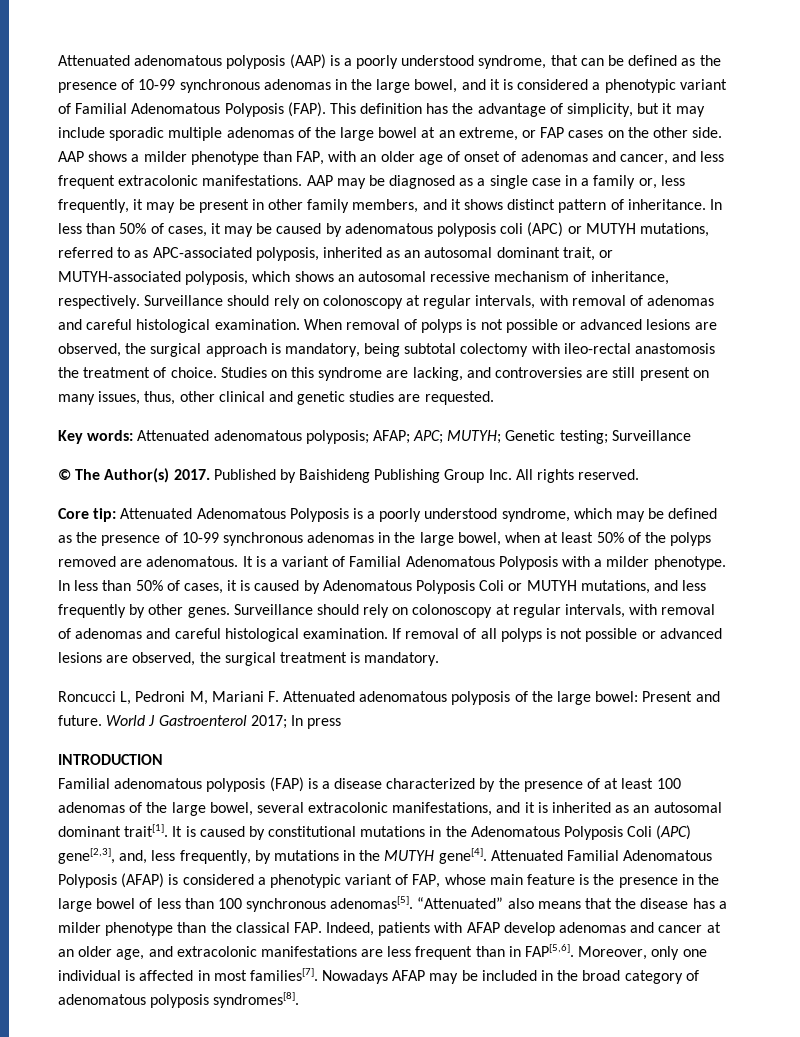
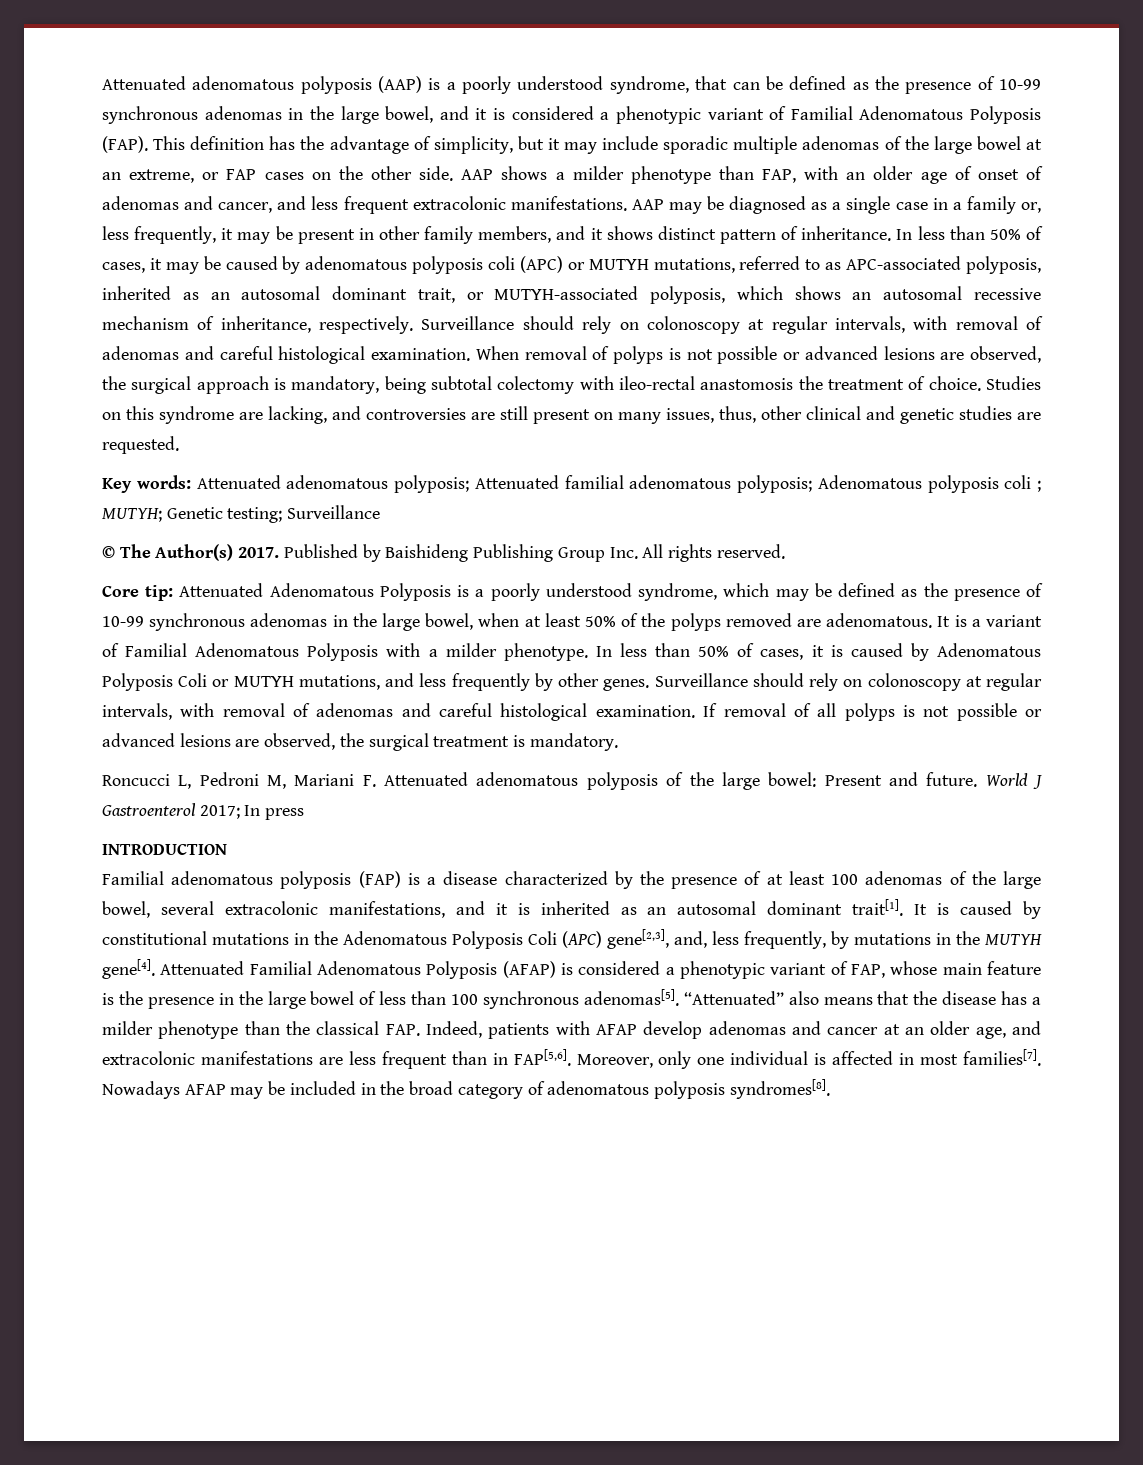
- Key words: Attenuated adenomatous polyposis; AFAP; APC; MUTYH; Genetic testing; Surveillance
+ Key words: Attenuated adenomatous polyposis; Attenuated familial adenomatous polyposis; Adenomatous polyposis coli ; MUTYH; Genetic testing; Surveillance

